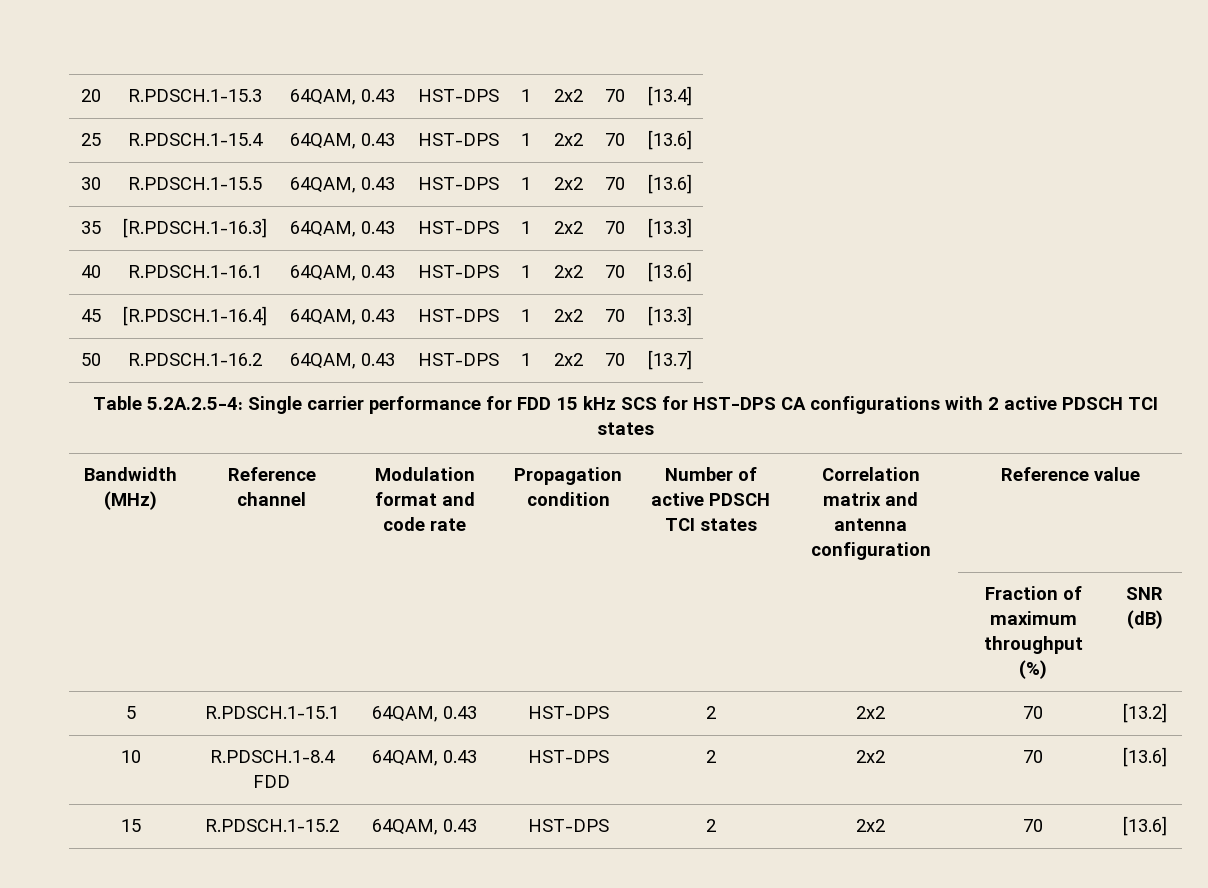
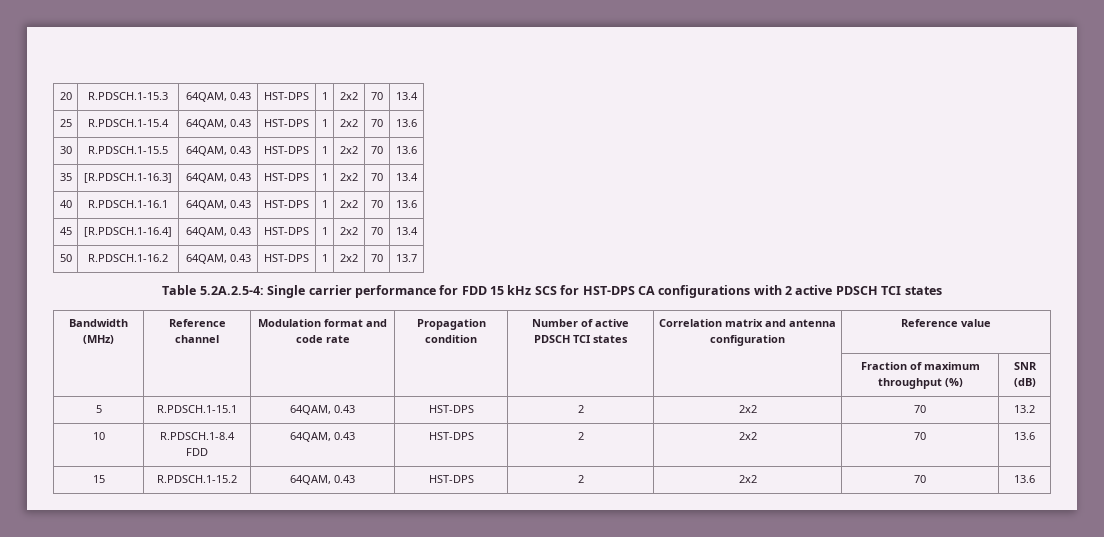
- 20 | R.PDSCH.1-15.3 | 64QAM, 0.43 | HST-DPS | 1 | 2x2 | 70 | [13.4]
+ 20 | R.PDSCH.1-15.3 | 64QAM, 0.43 | HST-DPS | 1 | 2x2 | 70 | 13.4
- 25 | R.PDSCH.1-15.4 | 64QAM, 0.43 | HST-DPS | 1 | 2x2 | 70 | [13.6]
+ 25 | R.PDSCH.1-15.4 | 64QAM, 0.43 | HST-DPS | 1 | 2x2 | 70 | 13.6
- 30 | R.PDSCH.1-15.5 | 64QAM, 0.43 | HST-DPS | 1 | 2x2 | 70 | [13.6]
+ 30 | R.PDSCH.1-15.5 | 64QAM, 0.43 | HST-DPS | 1 | 2x2 | 70 | 13.6
- 35 | [R.PDSCH.1-16.3] | 64QAM, 0.43 | HST-DPS | 1 | 2x2 | 70 | [13.3]
+ 35 | [R.PDSCH.1-16.3] | 64QAM, 0.43 | HST-DPS | 1 | 2x2 | 70 | 13.4
- 40 | R.PDSCH.1-16.1 | 64QAM, 0.43 | HST-DPS | 1 | 2x2 | 70 | [13.6]
+ 40 | R.PDSCH.1-16.1 | 64QAM, 0.43 | HST-DPS | 1 | 2x2 | 70 | 13.6
- 45 | [R.PDSCH.1-16.4] | 64QAM, 0.43 | HST-DPS | 1 | 2x2 | 70 | [13.3]
+ 45 | [R.PDSCH.1-16.4] | 64QAM, 0.43 | HST-DPS | 1 | 2x2 | 70 | 13.4
- 50 | R.PDSCH.1-16.2 | 64QAM, 0.43 | HST-DPS | 1 | 2x2 | 70 | [13.7]
+ 50 | R.PDSCH.1-16.2 | 64QAM, 0.43 | HST-DPS | 1 | 2x2 | 70 | 13.7
- 5 | R.PDSCH.1-15.1 | 64QAM, 0.43 | HST-DPS | 2 | 2x2 | 70 | [13.2]
+ 5 | R.PDSCH.1-15.1 | 64QAM, 0.43 | HST-DPS | 2 | 2x2 | 70 | 13.2
- 10 | R.PDSCH.1-8.4 FDD | 64QAM, 0.43 | HST-DPS | 2 | 2x2 | 70 | [13.6]
+ 10 | R.PDSCH.1-8.4 FDD | 64QAM, 0.43 | HST-DPS | 2 | 2x2 | 70 | 13.6
- 15 | R.PDSCH.1-15.2 | 64QAM, 0.43 | HST-DPS | 2 | 2x2 | 70 | [13.6]
+ 15 | R.PDSCH.1-15.2 | 64QAM, 0.43 | HST-DPS | 2 | 2x2 | 70 | 13.6

